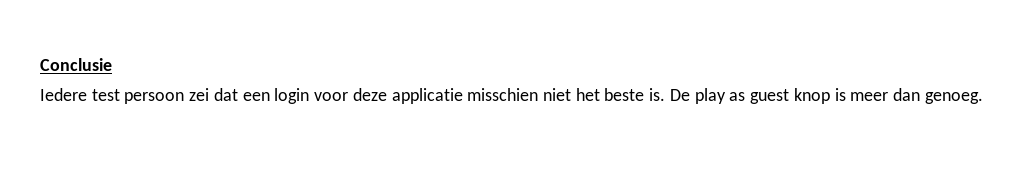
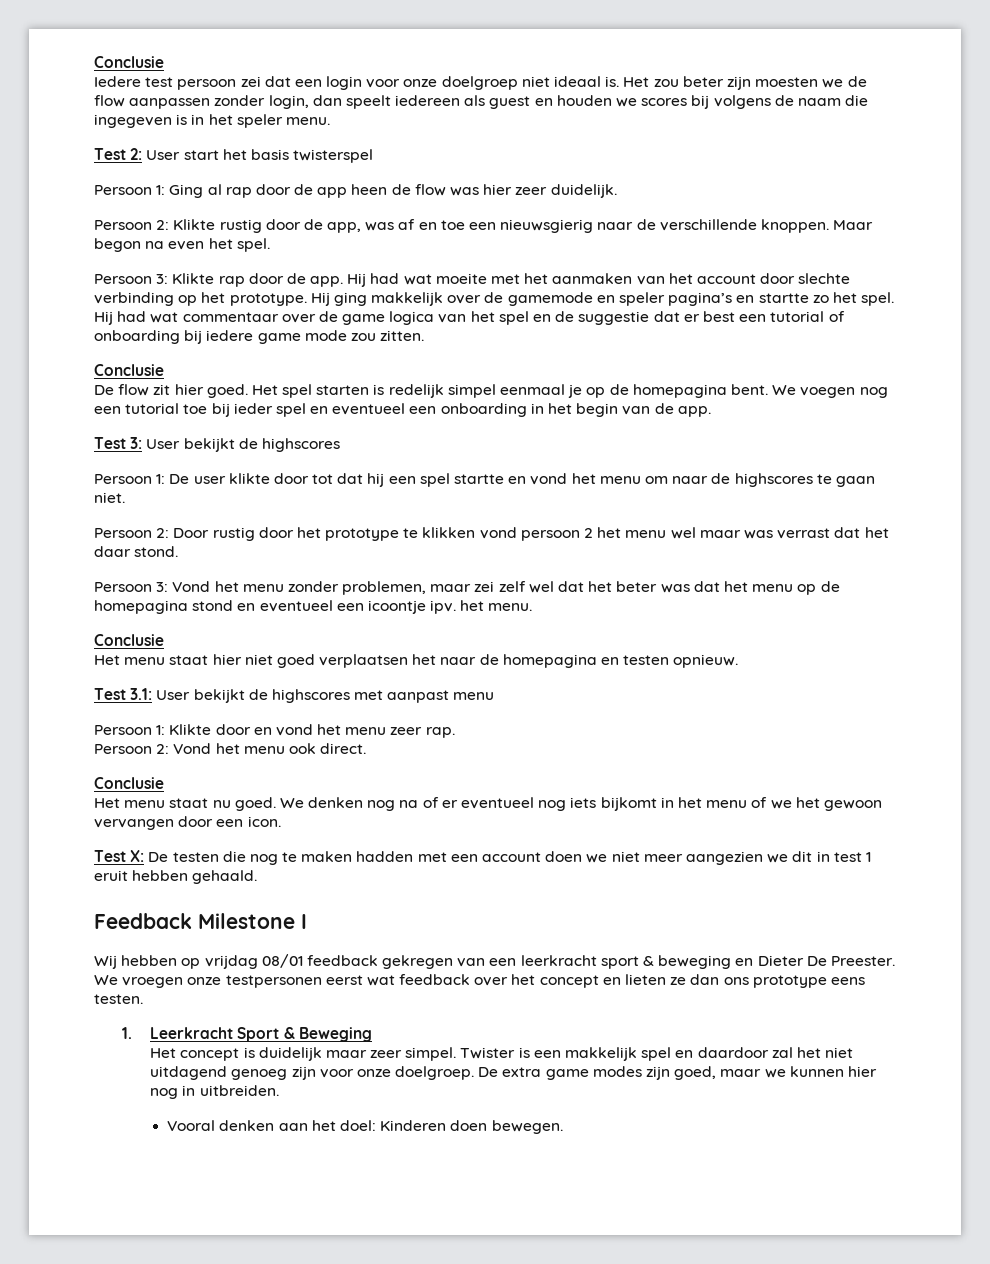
- Iedere test persoon zei dat een login voor deze applicatie misschien niet het beste is. De play as guest knop is meer dan genoeg.
+ Iedere test persoon zei dat een login voor onze doelgroep niet ideaal is. Het zou beter zijn moesten we de flow aanpassen zonder login, dan speelt iedereen als guest en houden we scores bij volgens de naam die ingegeven is in het speler menu.
+ Test 2: User start het basis twisterspel
+ Persoon 1: Ging al rap door de app heen de flow was hier zeer duidelijk.
+ Persoon 2: Klikte rustig door de app, was af en toe een nieuwsgierig naar de verschillende knoppen. Maar begon na even het spel.
+ Persoon 3: Klikte rap door de app. Hij had wat moeite met het aanmaken van het account door slechte verbinding op het prototype. Hij ging makkelijk over de gamemode en speler pagina’s en startte zo het spel. Hij had wat commentaar over de game logica van het spel en de suggestie dat er best een tutorial of onboarding bij iedere game mode zou zitten.
+ Conclusie
+ De flow zit hier goed. Het spel starten is redelijk simpel eenmaal je op de homepagina bent. We voegen nog een tutorial toe bij ieder spel en eventueel een onboarding in het begin van de app.
+ Test 3: User bekijkt de highscores
+ Persoon 1: De user klikte door tot dat hij een spel startte en vond het menu om naar de highscores te gaan niet.
+ Persoon 2: Door rustig door het prototype te klikken vond persoon 2 het menu wel maar was verrast dat het daar stond.
+ Persoon 3: Vond het menu zonder problemen, maar zei zelf wel dat het beter was dat het menu op de homepagina stond en eventueel een icoontje ipv. het menu.
+ Conclusie
+ Het menu staat hier niet goed verplaatsen het naar de homepagina en testen opnieuw.
+ Test 3.1: User bekijkt de highscores met aanpast menu
+ Persoon 1: Klikte door en vond het menu zeer rap.
+ Persoon 2: Vond het menu ook direct.
+ Conclusie
+ Het menu staat nu goed. We denken nog na of er eventueel nog iets bijkomt in het menu of we het gewoon vervangen door een icon.
+ Test X: De testen die nog te maken hadden met een account doen we niet meer aangezien we dit in test 1 eruit hebben gehaald.
+ Feedback Milestone I
+ Wij hebben op vrijdag 08/01 feedback gekregen van een leerkracht sport & beweging en Dieter De Preester. We vroegen onze testpersonen eerst wat feedback over het concept en lieten ze dan ons prototype eens testen.
+ 1. Leerkracht Sport & Beweging
+ Het concept is duidelijk maar zeer simpel. Twister is een makkelijk spel en daardoor zal het niet uitdagend genoeg zijn voor onze doelgroep. De extra game modes zijn goed, maar we kunnen hier nog in uitbreiden.
+ Vooral denken aan het doel: Kinderen doen bewegen.

